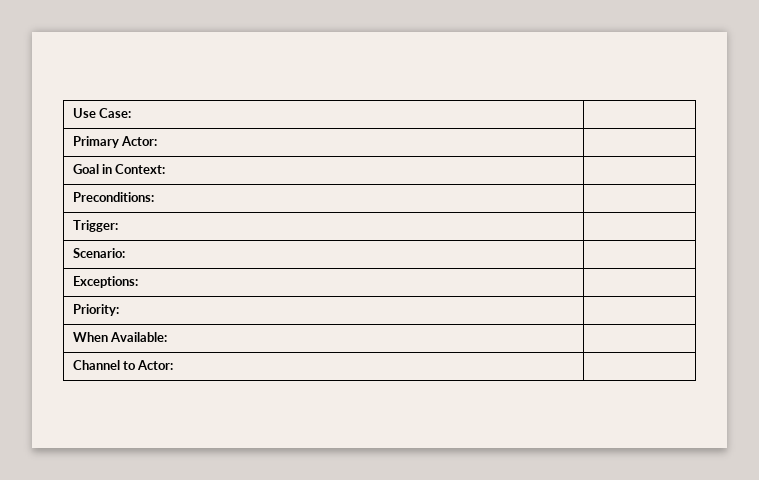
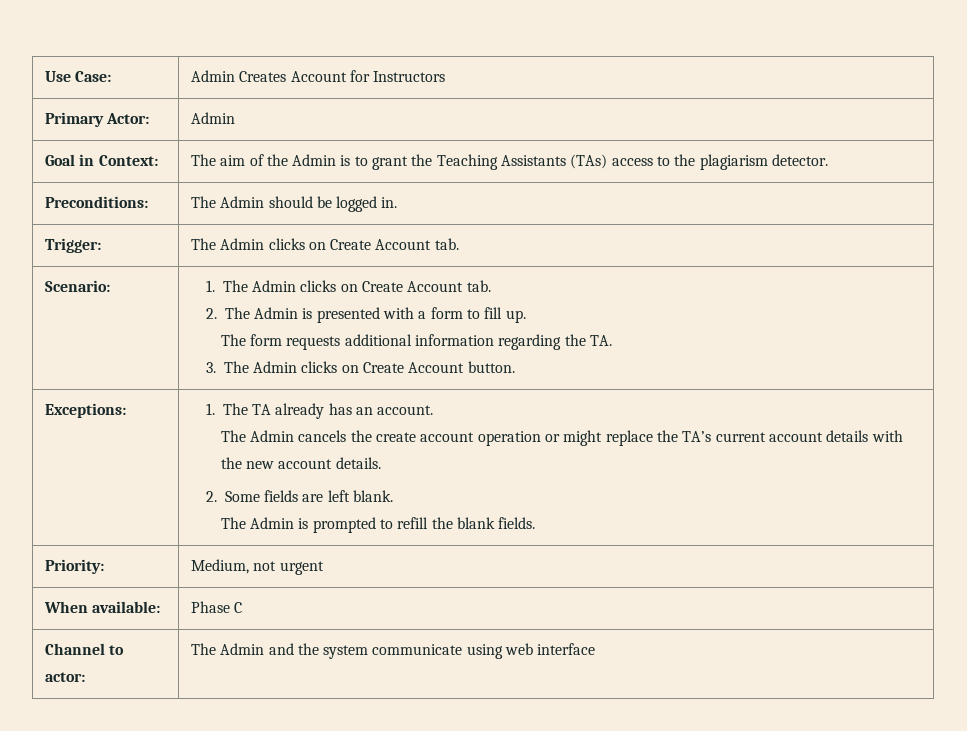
- Use Case: |
+ Use Case: | Admin Creates Account for Instructors
- Primary Actor: |
+ Primary Actor: | Admin
- Goal in Context: |
- Preconditions: |
- Trigger: |
- Scenario: |
- Exceptions: |
- Priority: |
- When Available: |
- Channel to Actor: |
+ Goal in Context: | The aim of the Admin is to grant the Teaching Assistants (TAs) access to the plagiarism detector.
+ Preconditions: | The Admin should be logged in.
+ Trigger: | The Admin clicks on Create Account tab.
+ Scenario: | 1. The Admin clicks on Create Account tab.
+ 2. The Admin is presented with a form to fill up.
+ The form requests additional information regarding the TA.
+ 3. The Admin clicks on Create Account button.
+ Exceptions: | 1. The TA already has an account.
+ The Admin cancels the create account operation or might replace the TA’s current account details with the new account details.
+ 2. Some fields are left blank.
+ The Admin is prompted to refill the blank fields.
+ Priority: | Medium, not urgent
+ When available: | Phase C
+ Channel to actor: | The Admin and the system communicate using web interface

